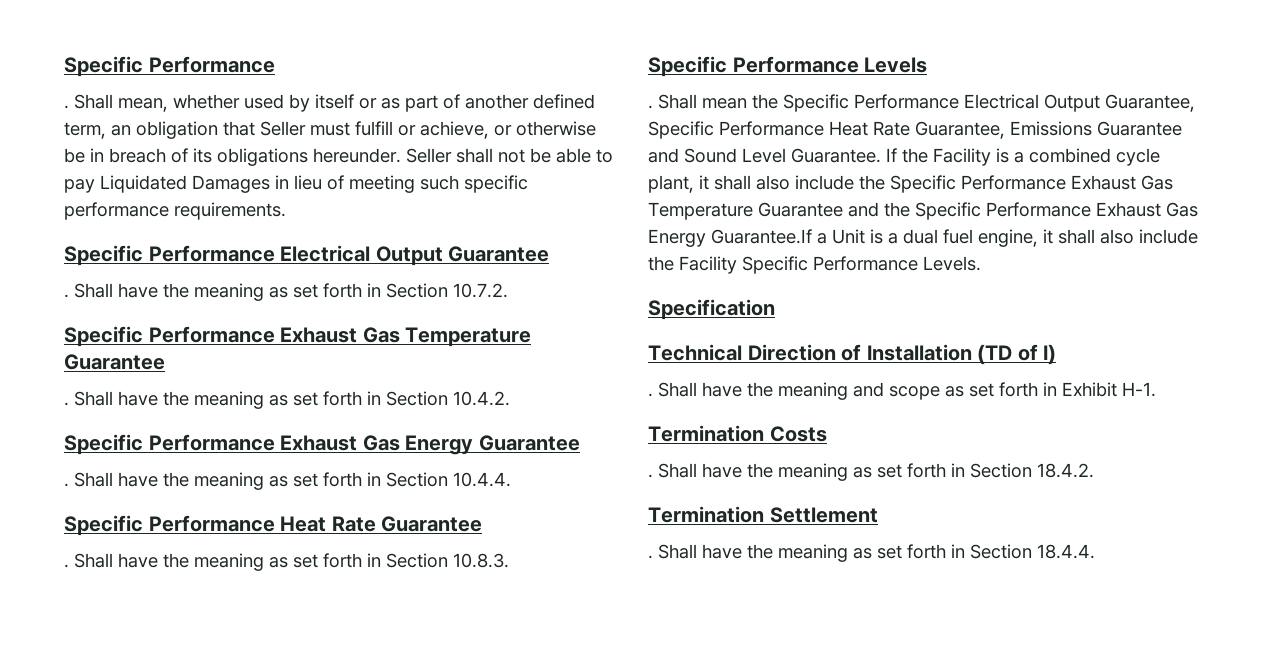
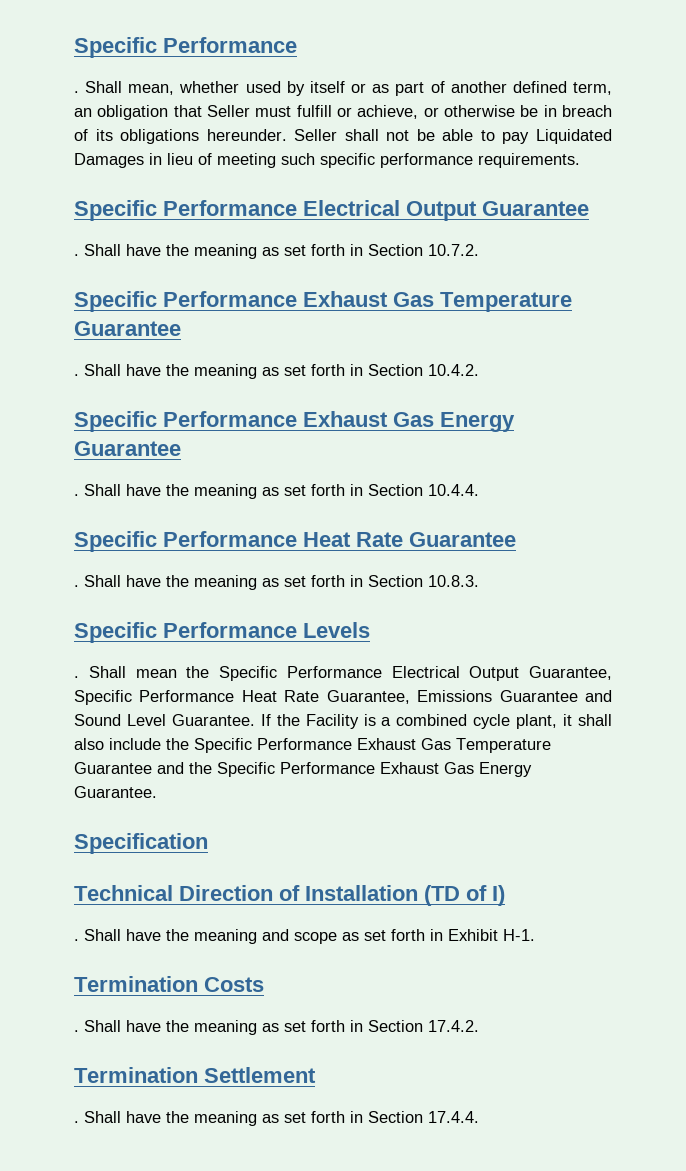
- If the Facility is a combined cycle plant, it shall also include the Specific Performance Exhaust Gas Temperature Guarantee and the Specific Performance Exhaust Gas Energy Guarantee.If a Unit is a dual fuel engine, it shall also include the Facility Specific Performance Levels.
+ If the Facility is a combined cycle plant, it shall also include the Specific Performance Exhaust Gas Temperature Guarantee and the Specific Performance Exhaust Gas Energy Guarantee.
- Shall have the meaning as set forth in Section 18.4.2.
+ Shall have the meaning as set forth in Section 17.4.2.
- Shall have the meaning as set forth in Section 18.4.4.
+ Shall have the meaning as set forth in Section 17.4.4.

